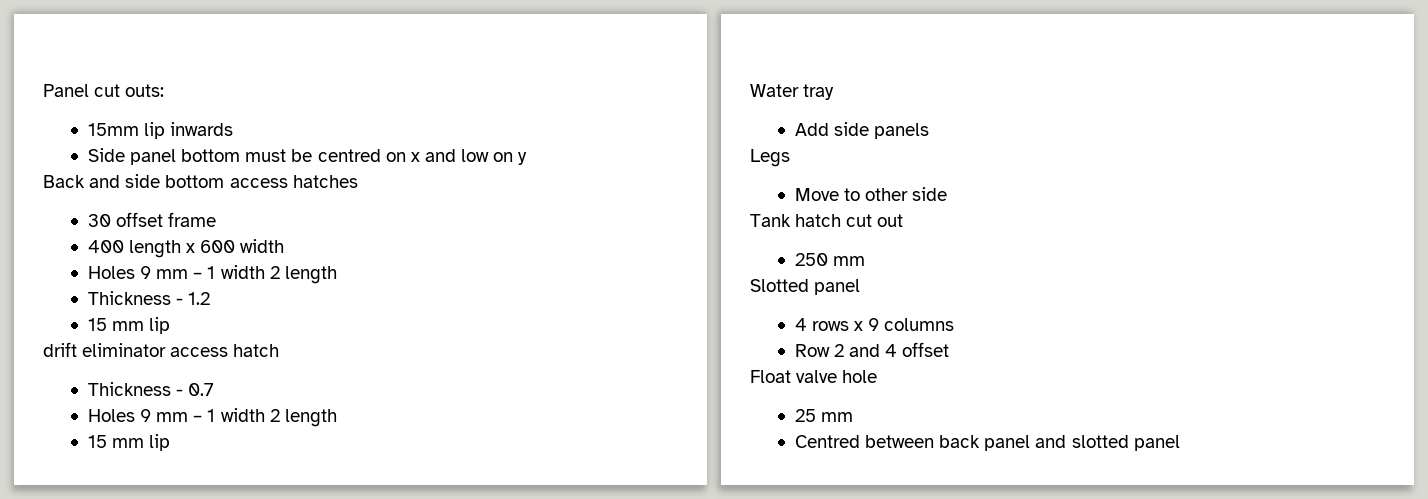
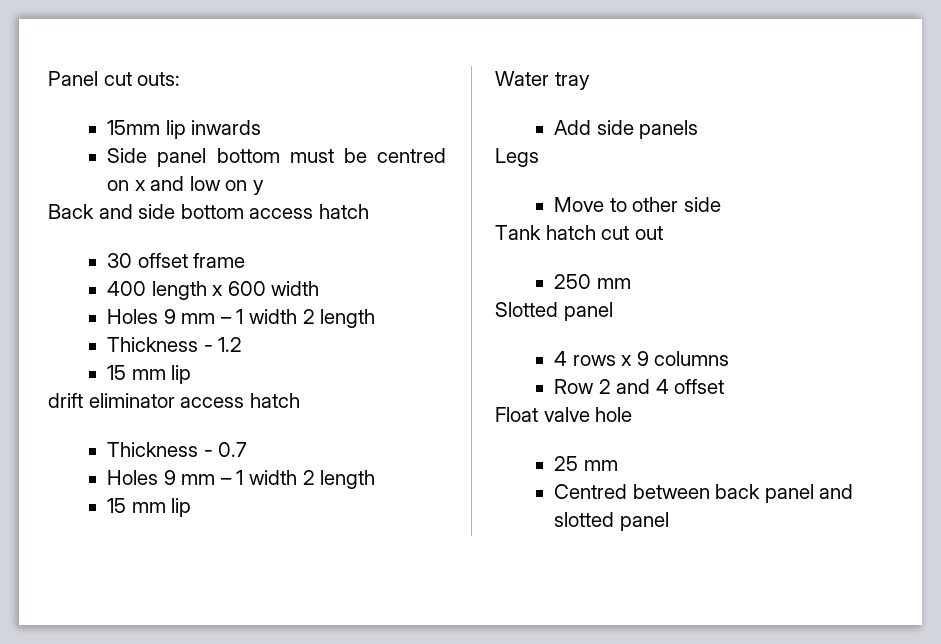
- Back and side bottom access hatches
+ Back and side bottom access hatch

